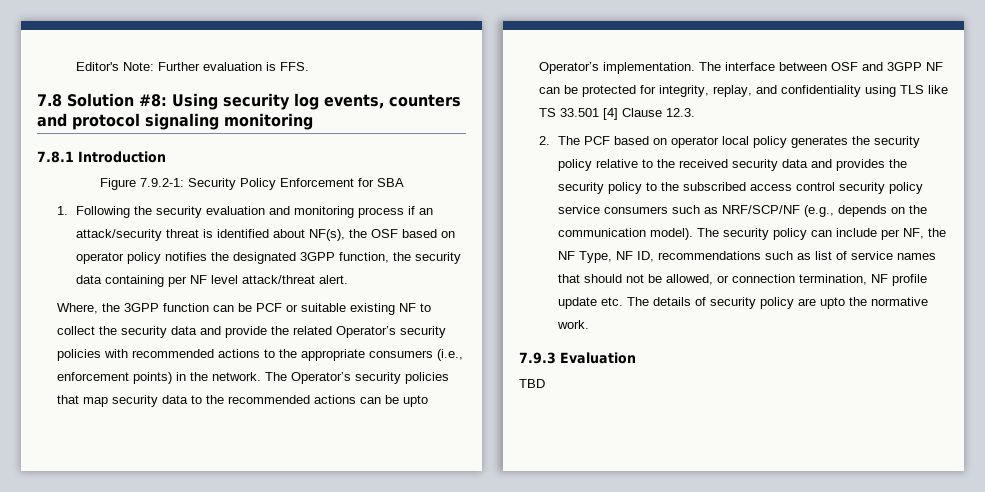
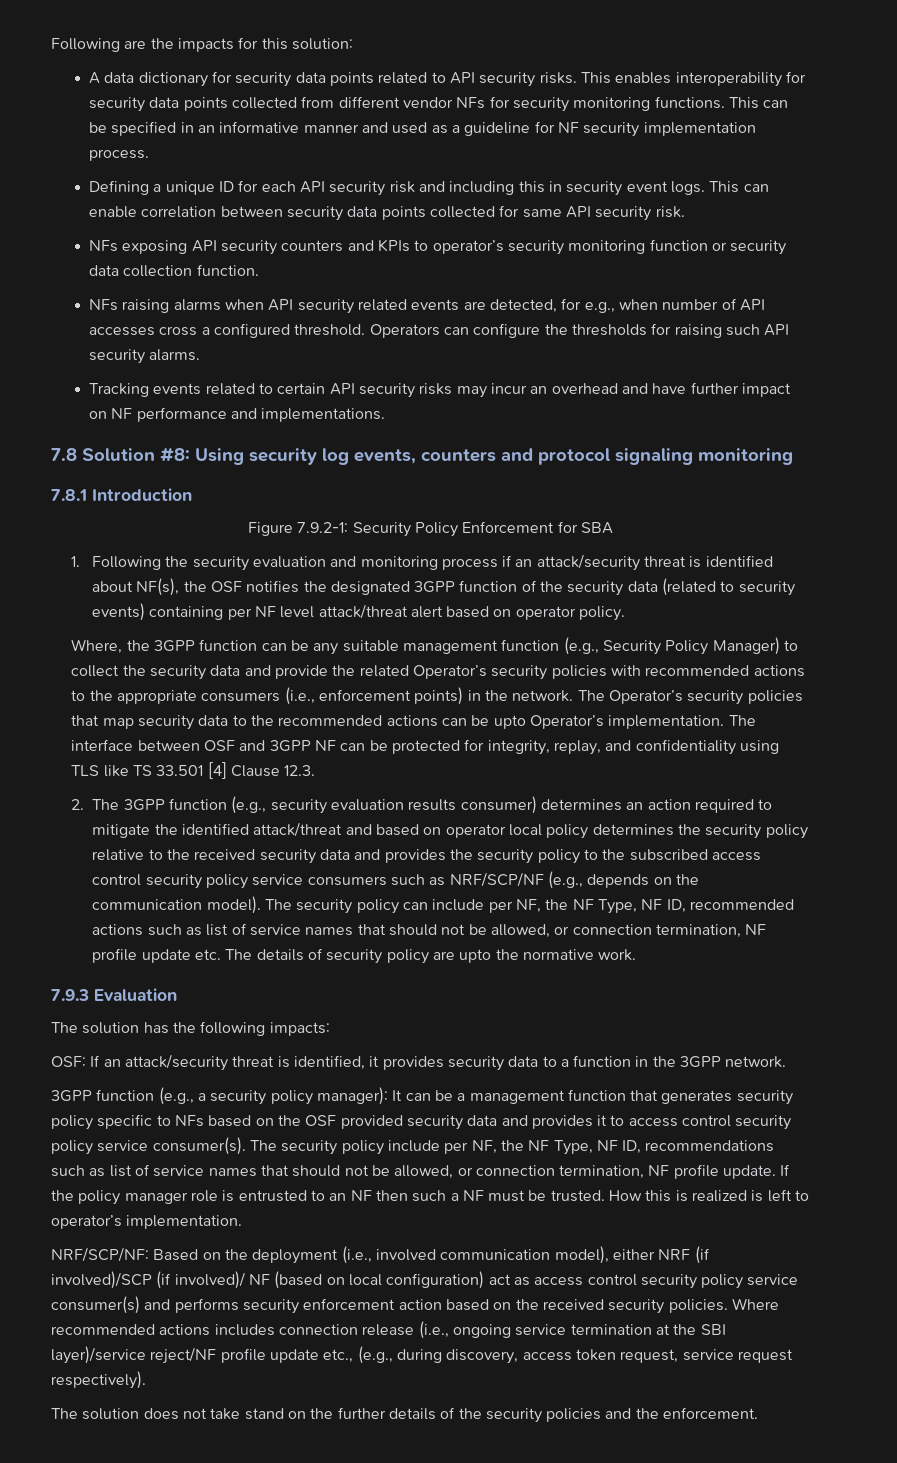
- Editor's Note: Further evaluation is FFS.
+ Following are the impacts for this solution:
+ A data dictionary for security data points related to API security risks. This enables interoperability for security data points collected from different vendor NFs for security monitoring functions. This can be specified in an informative manner and used as a guideline for NF security implementation process.
+ Defining a unique ID for each API security risk and including this in security event logs. This can enable correlation between security data points collected for same API security risk.
+ NFs exposing API security counters and KPIs to operator’s security monitoring function or security data collection function.
+ NFs raising alarms when API security related events are detected, for e.g., when number of API accesses cross a configured threshold. Operators can configure the thresholds for raising such API security alarms.
+ Tracking events related to certain API security risks may incur an overhead and have further impact on NF performance and implementations.
- 1. Following the security evaluation and monitoring process if an attack/security threat is identified about NF(s), the OSF based on operator policy notifies the designated 3GPP function, the security data containing per NF level attack/threat alert.
+ 1. Following the security evaluation and monitoring process if an attack/security threat is identified about NF(s), the OSF notifies the designated 3GPP function of the security data (related to security events) containing per NF level attack/threat alert based on operator policy.
- Where, the 3GPP function can be PCF or suitable existing NF to collect the security data and provide the related Operator’s security policies with recommended actions to the appropriate consumers (i.e., enforcement points) in the network.
+ Where, the 3GPP function can be any suitable management function (e.g., Security Policy Manager) to collect the security data and provide the related Operator’s security policies with recommended actions to the appropriate consumers (i.e., enforcement points) in the network.
- 2. The PCF based on operator local policy generates the security policy relative to the received security data and provides the security policy to the subscribed access control security policy service consumers such as NRF/SCP/NF (e.g., depends on the communication model).
+ 2. The 3GPP function (e.g., security evaluation results consumer) determines an action required to mitigate the identified attack/threat and based on operator local policy determines the security policy relative to the received security data and provides the security policy to the subscribed access control security policy service consumers such as NRF/SCP/NF (e.g., depends on the communication model).
- The security policy can include per NF, the NF Type, NF ID, recommendations such as list of service names that should not be allowed, or connection termination, NF profile update etc. The details of security policy are upto the normative work.
+ The security policy can include per NF, the NF Type, NF ID, recommended actions such as list of service names that should not be allowed, or connection termination, NF profile update etc. The details of security policy are upto the normative work.
- TBD
+ The solution has the following impacts:
+ OSF: If an attack/security threat is identified, it provides security data to a function in the 3GPP network.
+ 3GPP function (e.g., a security policy manager): It can be a management function that generates security policy specific to NFs based on the OSF provided security data and provides it to access control security policy service consumer(s). The security policy include per NF, the NF Type, NF ID, recommendations such as list of service names that should not be allowed, or connection termination, NF profile update. If the policy manager role is entrusted to an NF then such a NF must be trusted. How this is realized is left to operator’s implementation.
+ NRF/SCP/NF: Based on the deployment (i.e., involved communication model), either NRF (if involved)/SCP (if involved)/ NF (based on local configuration) act as access control security policy service consumer(s) and performs security enforcement action based on the received security policies. Where recommended actions includes connection release (i.e., ongoing service termination at the SBI layer)/service reject/NF profile update etc., (e.g., during discovery, access token request, service request respectively).
+ The solution does not take stand on the further details of the security policies and the enforcement.

